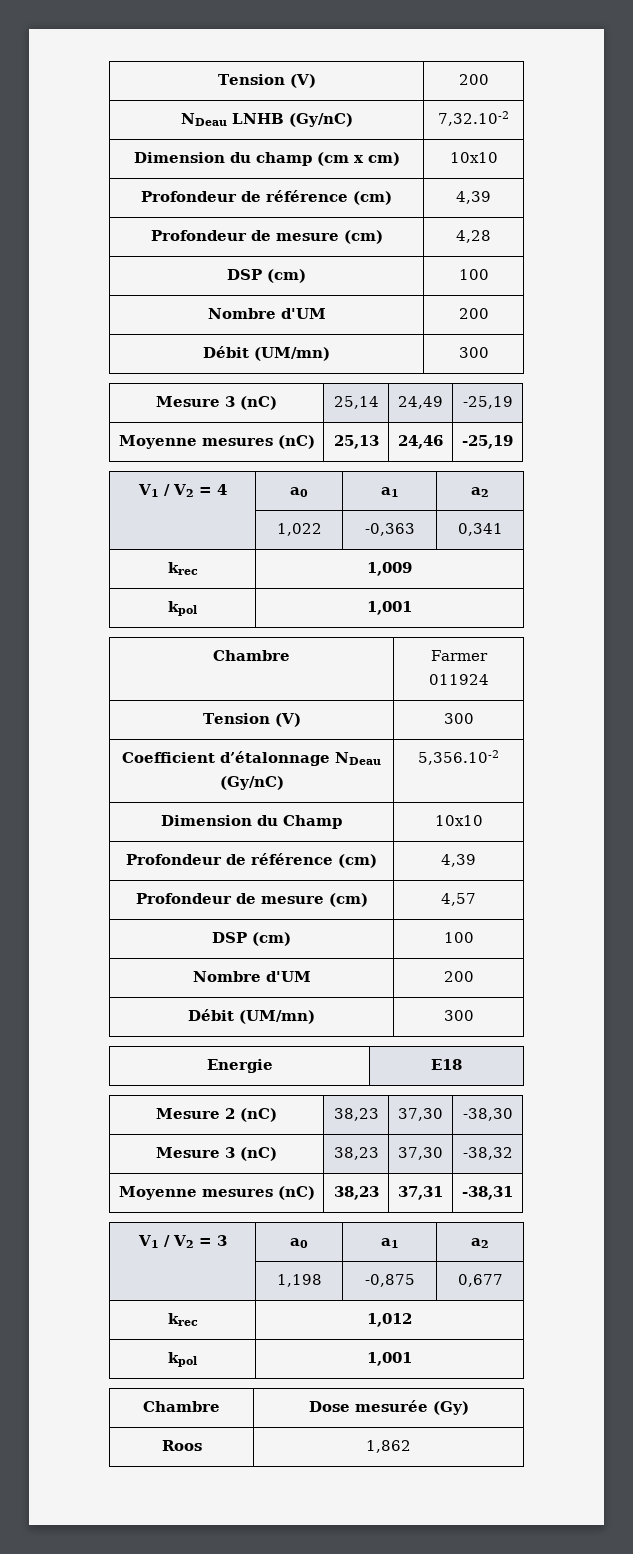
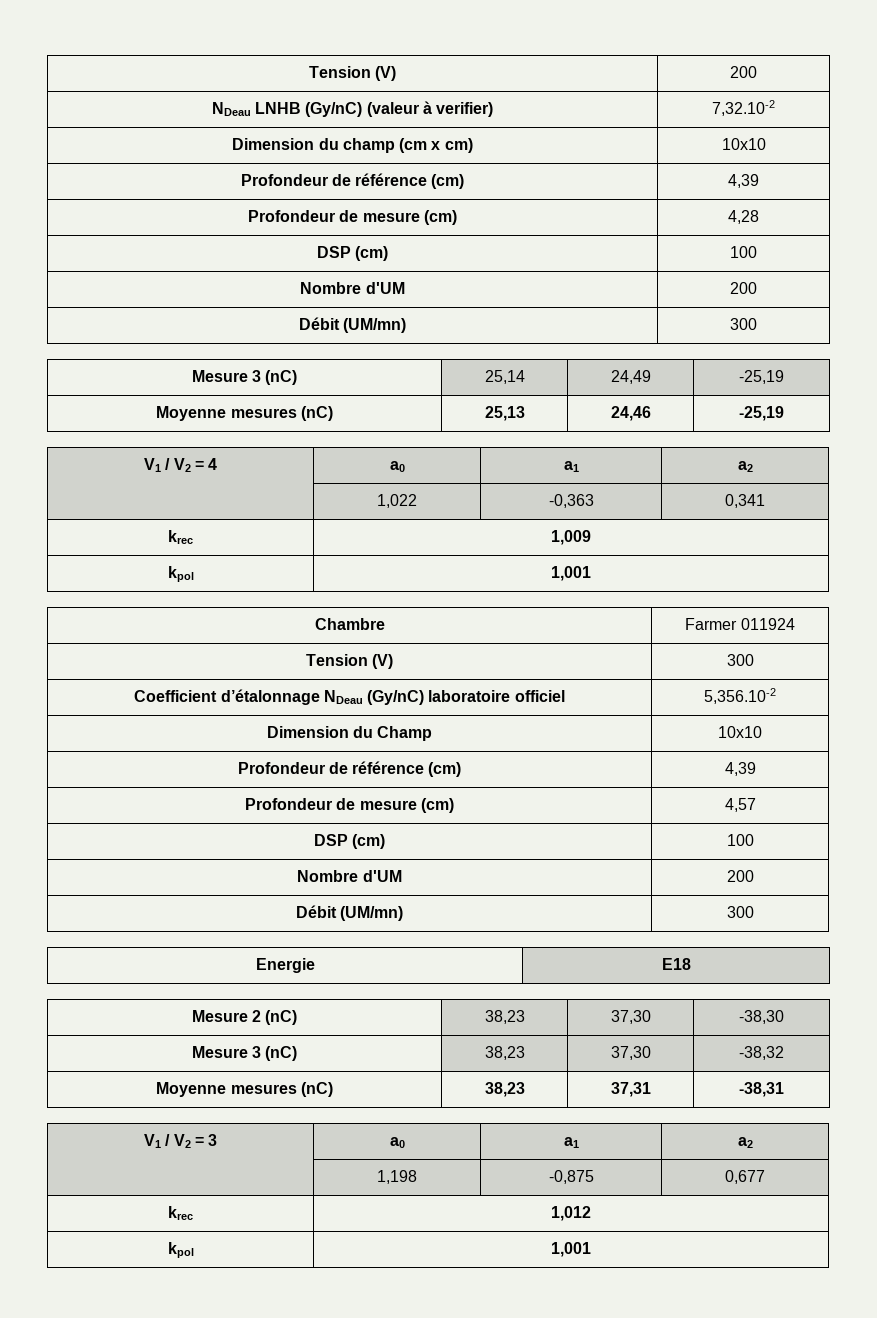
- NDeau LNHB (Gy/nC) | 7,32.10-2
+ NDeau LNHB (Gy/nC) (valeur à verifier) | 7,32.10-2
- Coefficient d’étalonnage NDeau (Gy/nC) | 5,356.10-2
+ Coefficient d’étalonnage NDeau (Gy/nC) laboratoire officiel | 5,356.10-2
- Chambre | Dose mesurée (Gy)
- Roos | 1,862

